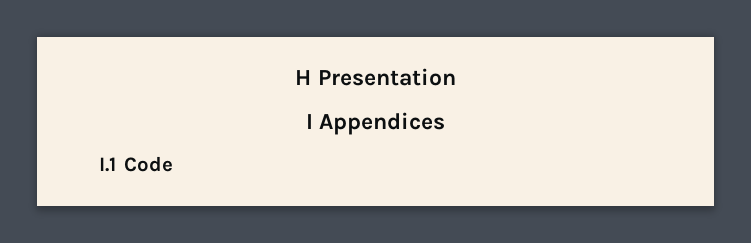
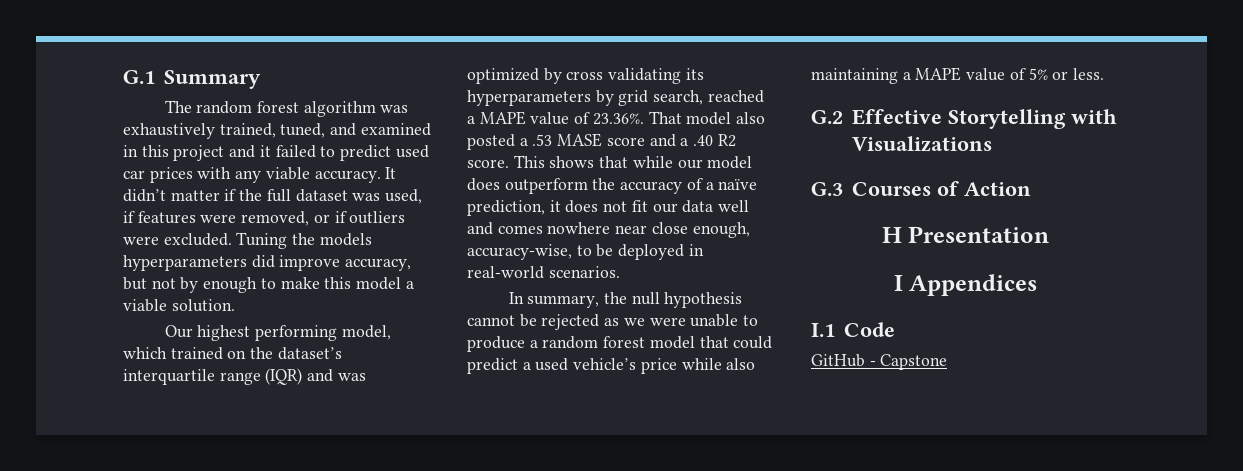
+ G.1 Summary
+ The random forest algorithm was exhaustively trained, tuned, and examined in this project and it failed to predict used car prices with any viable accuracy. It didn’t matter if the full dataset was used, if features were removed, or if outliers were excluded. Tuning the models hyperparameters did improve accuracy, but not by enough to make this model a viable solution.
+ Our highest performing model, which trained on the dataset’s interquartile range (IQR) and was optimized by cross validating its hyperparameters by grid search, reached a MAPE value of 23.36%. That model also posted a .53 MASE score and a .40 R2 score. This shows that while our model does outperform the accuracy of a naïve prediction, it does not fit our data well and comes nowhere near close enough, accuracy-wise, to be deployed in real-world scenarios.
+ In summary, the null hypothesis cannot be rejected as we were unable to produce a random forest model that could predict a used vehicle’s price while also maintaining a MAPE value of 5% or less.
+ G.2 Effective Storytelling with Visualizations
+ G.3 Courses of Action
+ GitHub - Capstone

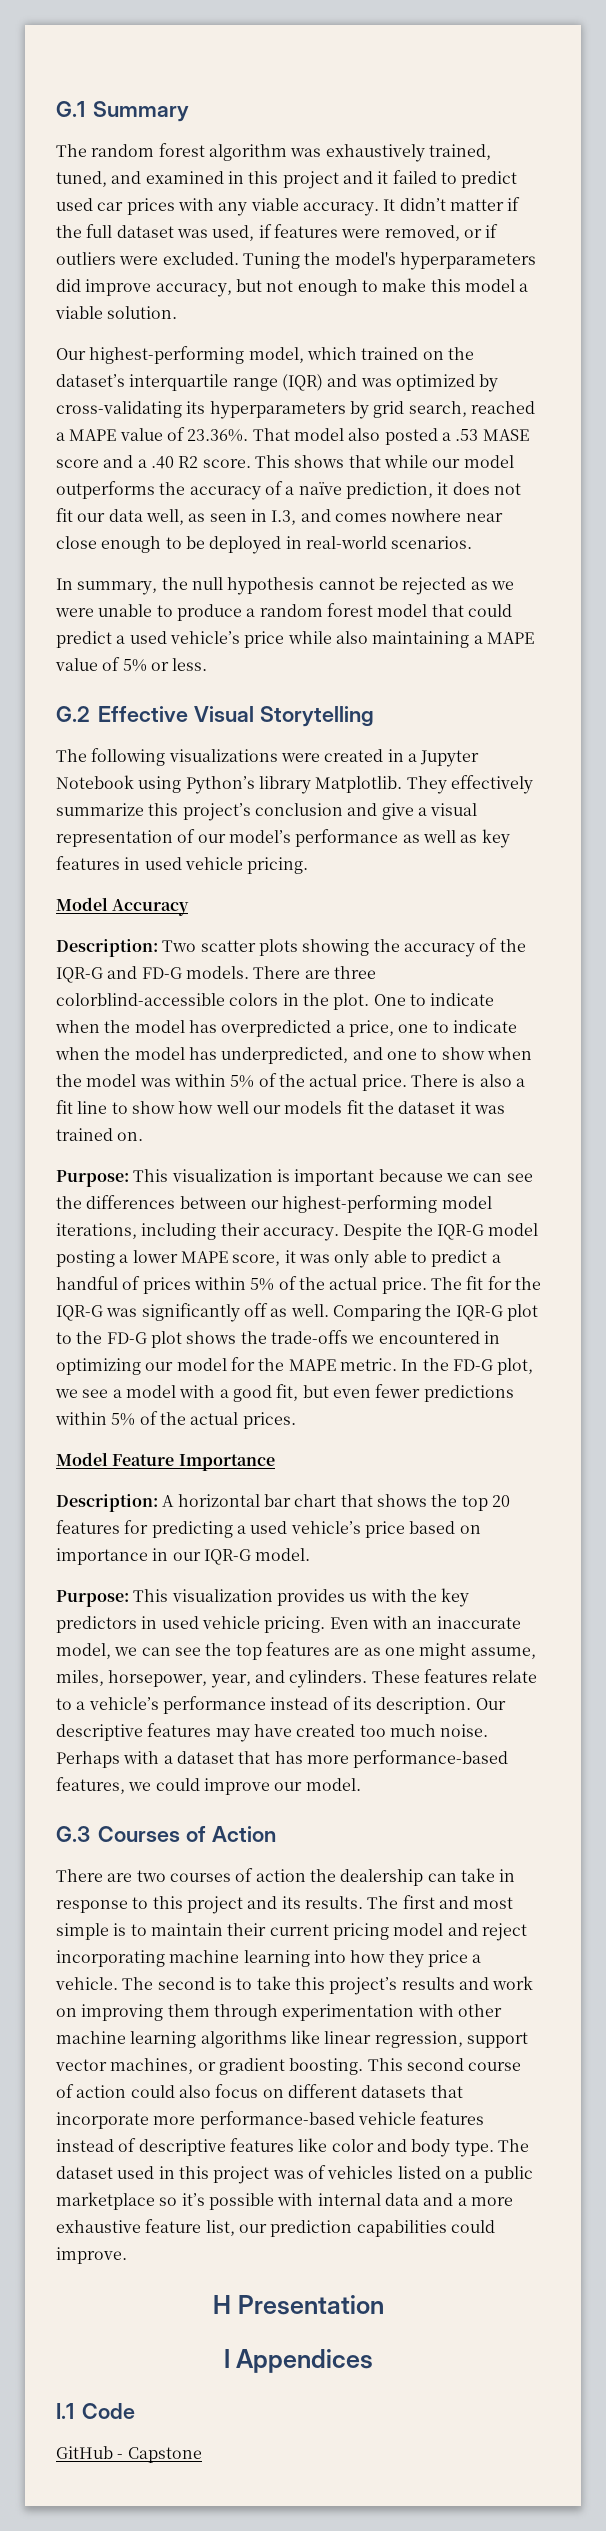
- Tuning the models hyperparameters did improve accuracy, but not by enough to make this model a viable solution.
+ Tuning the model's hyperparameters did improve accuracy, but not enough to make this model a viable solution.
- Our highest performing model, which trained on the dataset’s interquartile range (IQR) and was optimized by cross validating its hyperparameters by grid search, reached a MAPE value of 23.36%. That model also posted a .53 MASE score and a .40 R2 score.
+ Our highest-performing model, which trained on the dataset’s interquartile range (IQR) and was optimized by cross-validating its hyperparameters by grid search, reached a MAPE value of 23.36%. That model also posted a .53 MASE score and a .40 R2 score.
- This shows that while our model does outperform the accuracy of a naïve prediction, it does not fit our data well and comes nowhere near close enough, accuracy-wise, to be deployed in real-world scenarios.
+ This shows that while our model outperforms the accuracy of a naïve prediction, it does not fit our data well, as seen in I.3, and comes nowhere near close enough to be deployed in real-world scenarios.
- G.2 Effective Storytelling with Visualizations
+ G.2 Effective Visual Storytelling
+ The following visualizations were created in a Jupyter Notebook using Python’s library Matplotlib. They effectively summarize this project’s conclusion and give a visual representation of our model’s performance as well as key features in used vehicle pricing.
+ Model Accuracy
+ Description: Two scatter plots showing the accuracy of the IQR-G and FD-G models. There are three colorblind-accessible colors in the plot. One to indicate when the model has overpredicted a price, one to indicate when the model has underpredicted, and one to show when the model was within 5% of the actual price. There is also a fit line to show how well our models fit the dataset it was trained on.
+ Purpose: This visualization is important because we can see the differences between our highest-performing model iterations, including their accuracy. Despite the IQR-G model posting a lower MAPE score, it was only able to predict a handful of prices within 5% of the actual price. The fit for the IQR-G was significantly off as well. Comparing the IQR-G plot to the FD-G plot shows the trade-offs we encountered in optimizing our model for the MAPE metric. In the FD-G plot, we see a model with a good fit, but even fewer predictions within 5% of the actual prices.
+ Model Feature Importance
+ Description: A horizontal bar chart that shows the top 20 features for predicting a used vehicle’s price based on importance in our IQR-G model.
+ Purpose: This visualization provides us with the key predictors in used vehicle pricing. Even with an inaccurate model, we can see the top features are as one might assume, miles, horsepower, year, and cylinders. These features relate to a vehicle’s performance instead of its description. Our descriptive features may have created too much noise. Perhaps with a dataset that has more performance-based features, we could improve our model.
  G.3 Courses of Action
+ There are two courses of action the dealership can take in response to this project and its results. The first and most simple is to maintain their current pricing model and reject incorporating machine learning into how they price a vehicle. The second is to take this project’s results and work on improving them through experimentation with other machine learning algorithms like linear regression, support vector machines, or gradient boosting. This second course of action could also focus on different datasets that incorporate more performance-based vehicle features instead of descriptive features like color and body type. The dataset used in this project was of vehicles listed on a public marketplace so it’s possible with internal data and a more exhaustive feature list, our prediction capabilities could improve.

